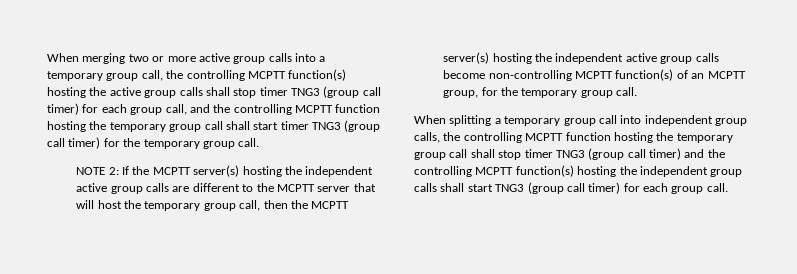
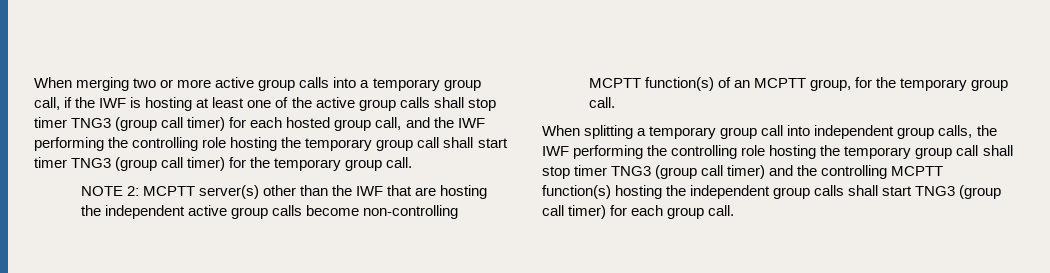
- When merging two or more active group calls into a temporary group call, the controlling MCPTT function(s) hosting the active group calls shall stop timer TNG3 (group call timer) for each group call, and the controlling MCPTT function hosting the temporary group call shall start timer TNG3 (group call timer) for the temporary group call.
+ When merging two or more active group calls into a temporary group call, if the IWF is hosting at least one of the active group calls shall stop timer TNG3 (group call timer) for each hosted group call, and the IWF performing the controlling role hosting the temporary group call shall start timer TNG3 (group call timer) for the temporary group call.
- NOTE 2: If the MCPTT server(s) hosting the independent active group calls are different to the MCPTT server that will host the temporary group call, then the MCPTT server(s) hosting the independent active group calls become non-controlling MCPTT function(s) of an MCPTT group, for the temporary group call.
+ NOTE 2: MCPTT server(s) other than the IWF that are hosting the independent active group calls become non-controlling MCPTT function(s) of an MCPTT group, for the temporary group call.
- When splitting a temporary group call into independent group calls, the controlling MCPTT function hosting the temporary group call shall stop timer TNG3 (group call timer) and the controlling MCPTT function(s) hosting the independent group calls shall start TNG3 (group call timer) for each group call.
+ When splitting a temporary group call into independent group calls, the IWF performing the controlling role hosting the temporary group call shall stop timer TNG3 (group call timer) and the controlling MCPTT function(s) hosting the independent group calls shall start TNG3 (group call timer) for each group call.

